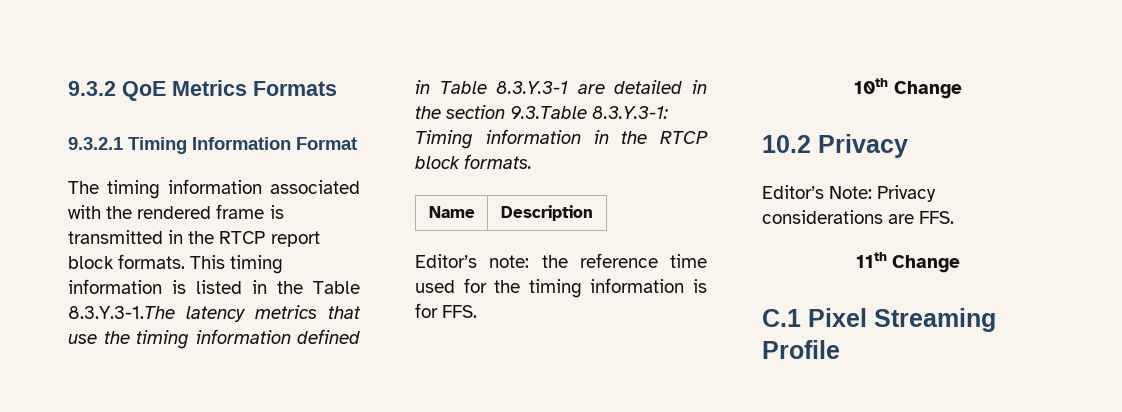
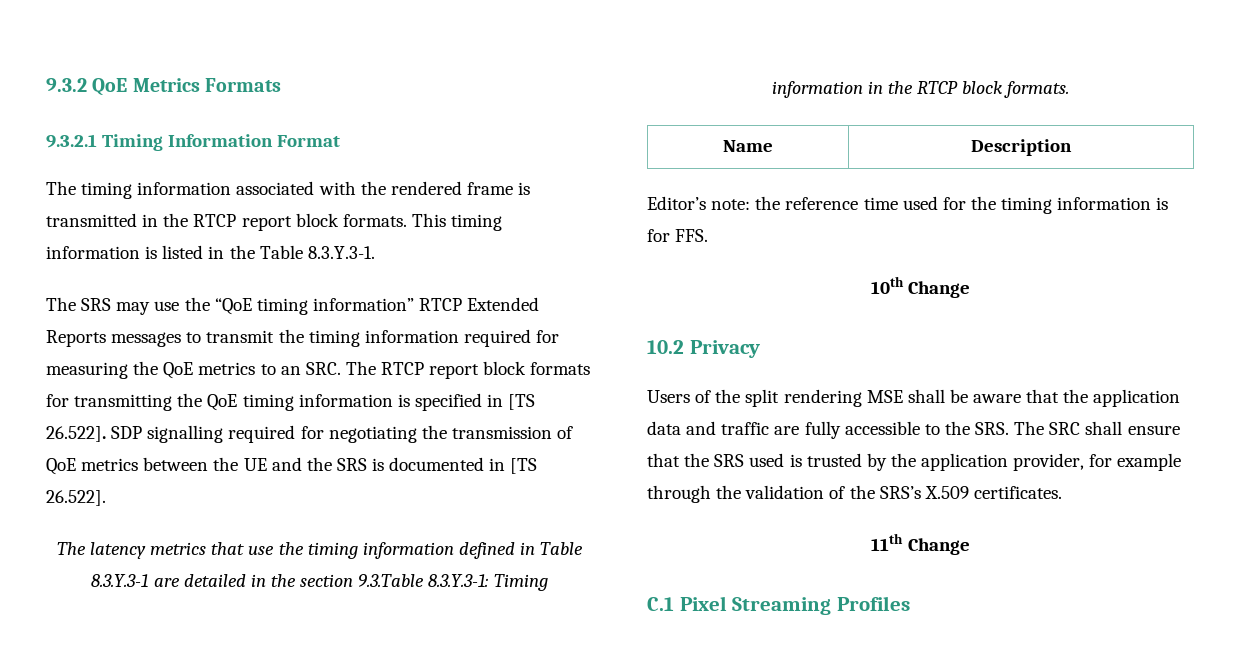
- This timing information is listed in the Table 8.3.Y.3-1.The latency metrics that use the timing information defined in Table 8.3.Y.3-1 are detailed in the section 9.3.Table 8.3.Y.3-1: Timing information in the RTCP block formats.
+ This timing information is listed in the Table 8.3.Y.3-1.
+ The SRS may use the “QoE timing information” RTCP Extended Reports messages to transmit the timing information required for measuring the QoE metrics to an SRC. The RTCP report block formats for transmitting the QoE timing information is specified in [TS 26.522]. SDP signalling required for negotiating the transmission of QoE metrics between the UE and the SRS is documented in [TS 26.522].
+ The latency metrics that use the timing information defined in Table 8.3.Y.3-1 are detailed in the section 9.3.Table 8.3.Y.3-1: Timing information in the RTCP block formats.
- Editor’s Note: Privacy considerations are FFS.
+ Users of the split rendering MSE shall be aware that the application data and traffic are fully accessible to the SRS. The SRC shall ensure that the SRS used is trusted by the application provider, for example through the validation of the SRS’s X.509 certificates.
- C.1 Pixel Streaming Profile
+ C.1 Pixel Streaming Profiles

